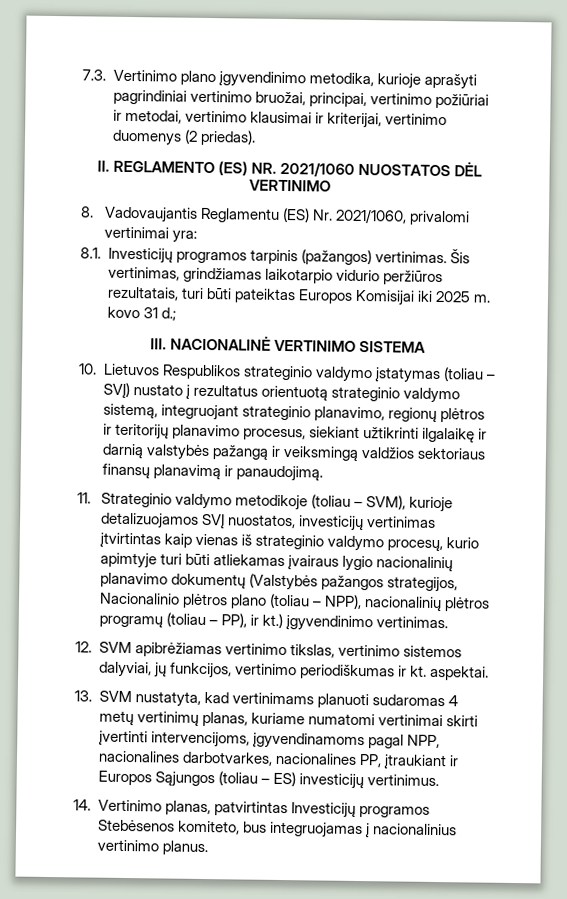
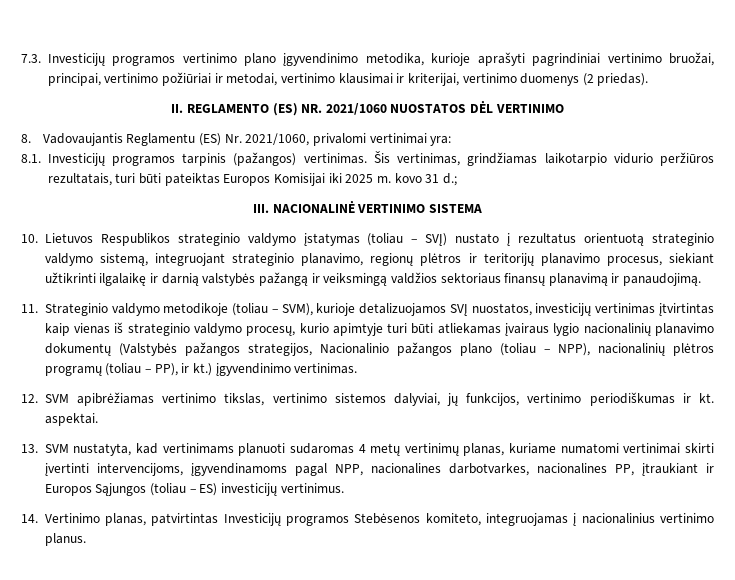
- 7.3. Vertinimo plano įgyvendinimo metodika, kurioje aprašyti pagrindiniai vertinimo bruožai, principai, vertinimo požiūriai ir metodai, vertinimo klausimai ir kriterijai, vertinimo duomenys (2 priedas).
+ 7.3. Investicijų programos vertinimo plano įgyvendinimo metodika, kurioje aprašyti pagrindiniai vertinimo bruožai, principai, vertinimo požiūriai ir metodai, vertinimo klausimai ir kriterijai, vertinimo duomenys (2 priedas).
- 11. Strateginio valdymo metodikoje (toliau – SVM), kurioje detalizuojamos SVĮ nuostatos, investicijų vertinimas įtvirtintas kaip vienas iš strateginio valdymo procesų, kurio apimtyje turi būti atliekamas įvairaus lygio nacionalinių planavimo dokumentų (Valstybės pažangos strategijos, Nacionalinio plėtros plano (toliau – NPP), nacionalinių plėtros programų (toliau – PP), ir kt.) įgyvendinimo vertinimas.
+ 11. Strateginio valdymo metodikoje (toliau – SVM), kurioje detalizuojamos SVĮ nuostatos, investicijų vertinimas įtvirtintas kaip vienas iš strateginio valdymo procesų, kurio apimtyje turi būti atliekamas įvairaus lygio nacionalinių planavimo dokumentų (Valstybės pažangos strategijos, Nacionalinio pažangos plano (toliau – NPP), nacionalinių plėtros programų (toliau – PP), ir kt.) įgyvendinimo vertinimas.
- 14. Vertinimo planas, patvirtintas Investicijų programos Stebėsenos komiteto, bus integruojamas į nacionalinius vertinimo planus.
+ 14. Vertinimo planas, patvirtintas Investicijų programos Stebėsenos komiteto, integruojamas į nacionalinius vertinimo planus.

